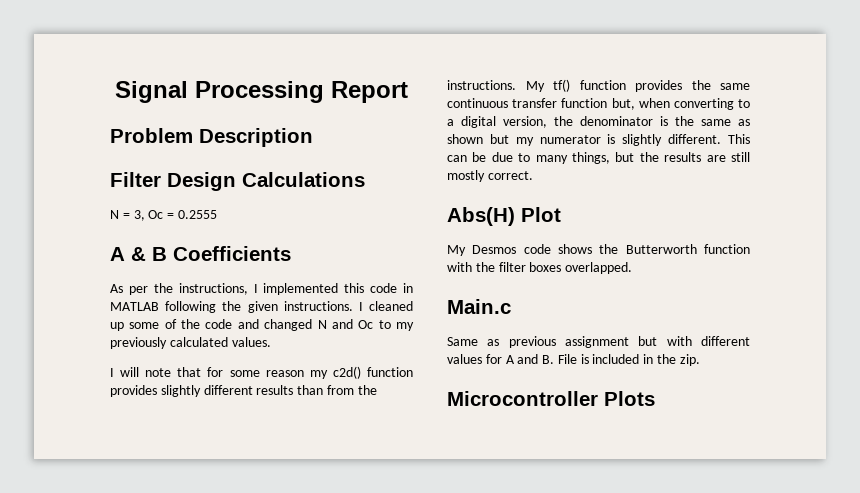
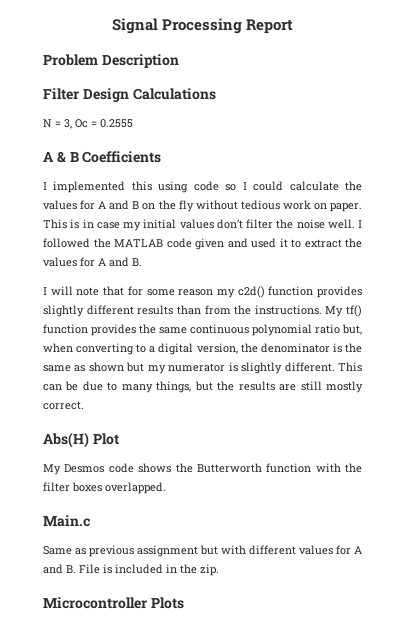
- As per the instructions, I implemented this code in MATLAB following the given instructions. I cleaned up some of the code and changed N and Oc to my previously calculated values.
+ I implemented this using code so I could calculate the values for A and B on the fly without tedious work on paper. This is in case my initial values don’t filter the noise well. I followed the MATLAB code given and used it to extract the values for A and B.
- My tf() function provides the same continuous transfer function but, when converting to a digital version, the denominator is the same as shown but my numerator is slightly different.
+ My tf() function provides the same continuous polynomial ratio but, when converting to a digital version, the denominator is the same as shown but my numerator is slightly different.

